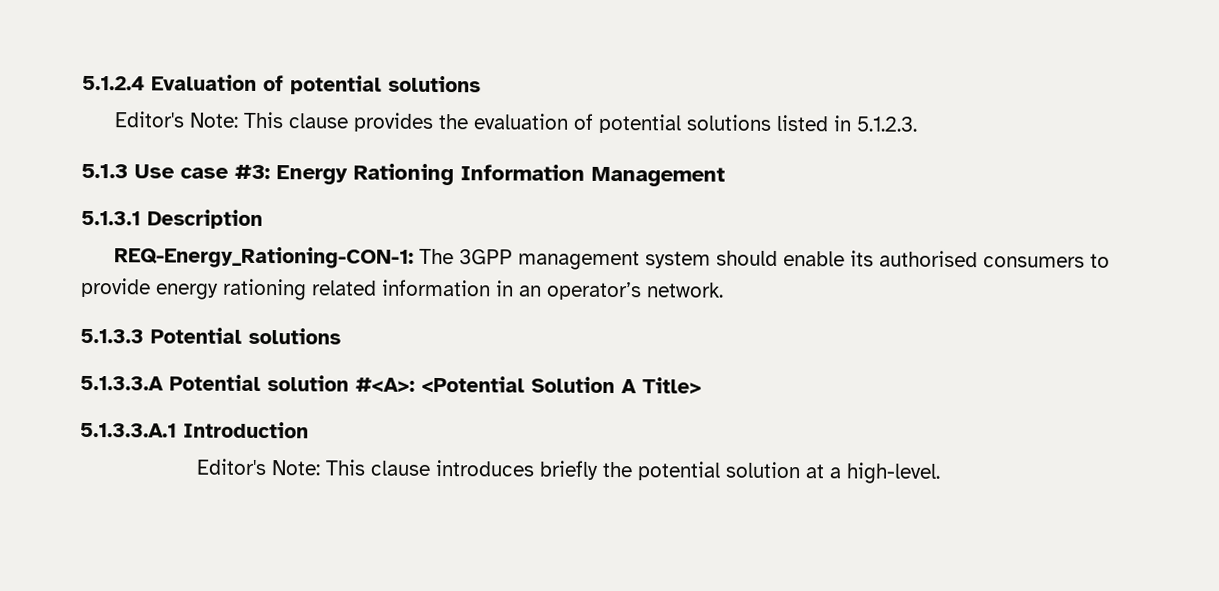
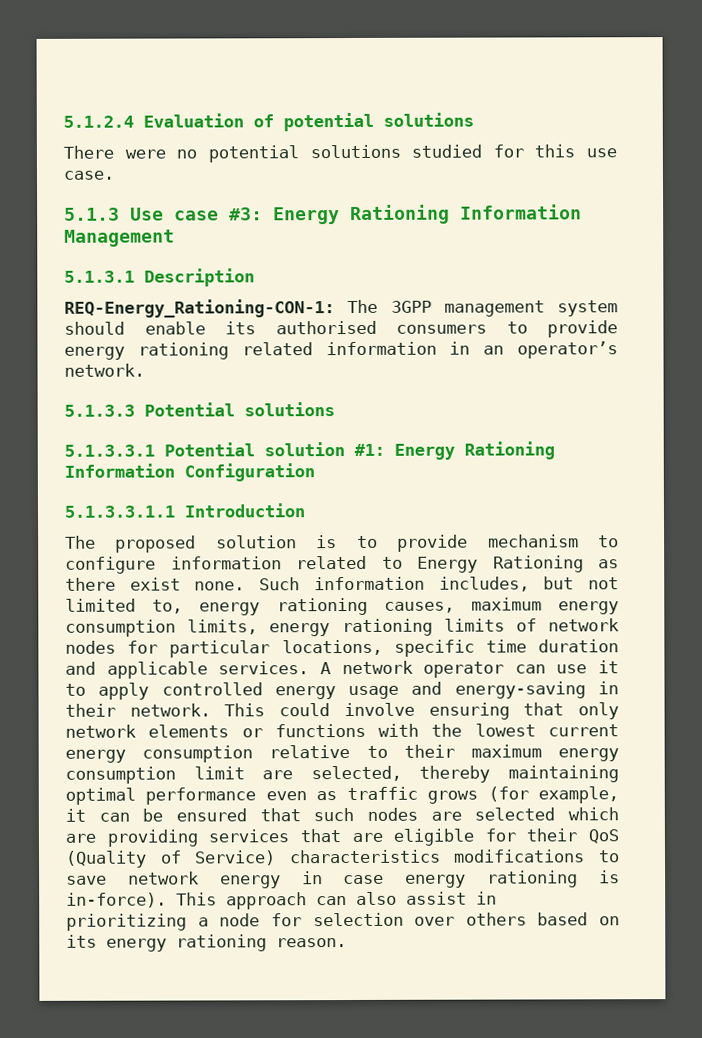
- Editor's Note: This clause provides the evaluation of potential solutions listed in 5.1.2.3.
+ There were no potential solutions studied for this use case.
- 5.1.3.3.A Potential solution #<A>: <Potential Solution A Title>
- 5.1.3.3.A.1 Introduction
- Editor's Note: This clause introduces briefly the potential solution at a high-level.
+ 5.1.3.3.1 Potential solution #1: Energy Rationing Information Configuration
+ 5.1.3.3.1.1 Introduction
+ The proposed solution is to provide mechanism to configure information related to Energy Rationing as there exist none. Such information includes, but not limited to, energy rationing causes, maximum energy consumption limits, energy rationing limits of network nodes for particular locations, specific time duration and applicable services. A network operator can use it to apply controlled energy usage and energy-saving in their network. This could involve ensuring that only network elements or functions with the lowest current energy consumption relative to their maximum energy consumption limit are selected, thereby maintaining optimal performance even as traffic grows (for example, it can be ensured that such nodes are selected which are providing services that are eligible for their QoS (Quality of Service) characteristics modifications to save network energy in case energy rationing is in-force). This approach can also assist in prioritizing a node for selection over others based on its energy rationing reason.

